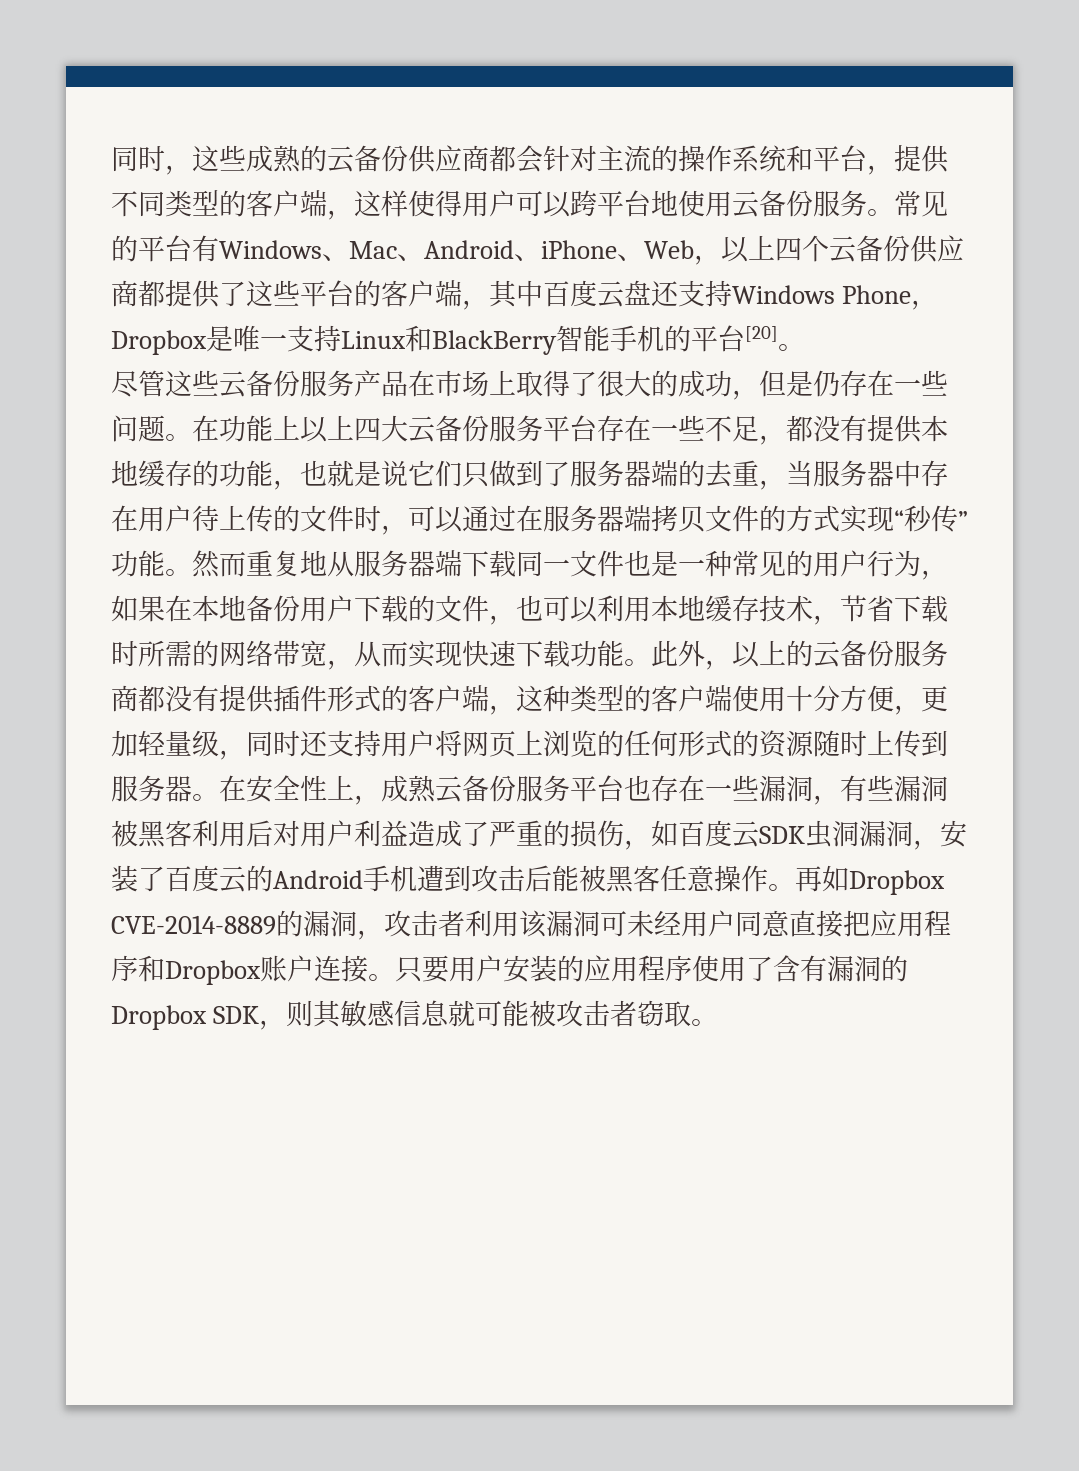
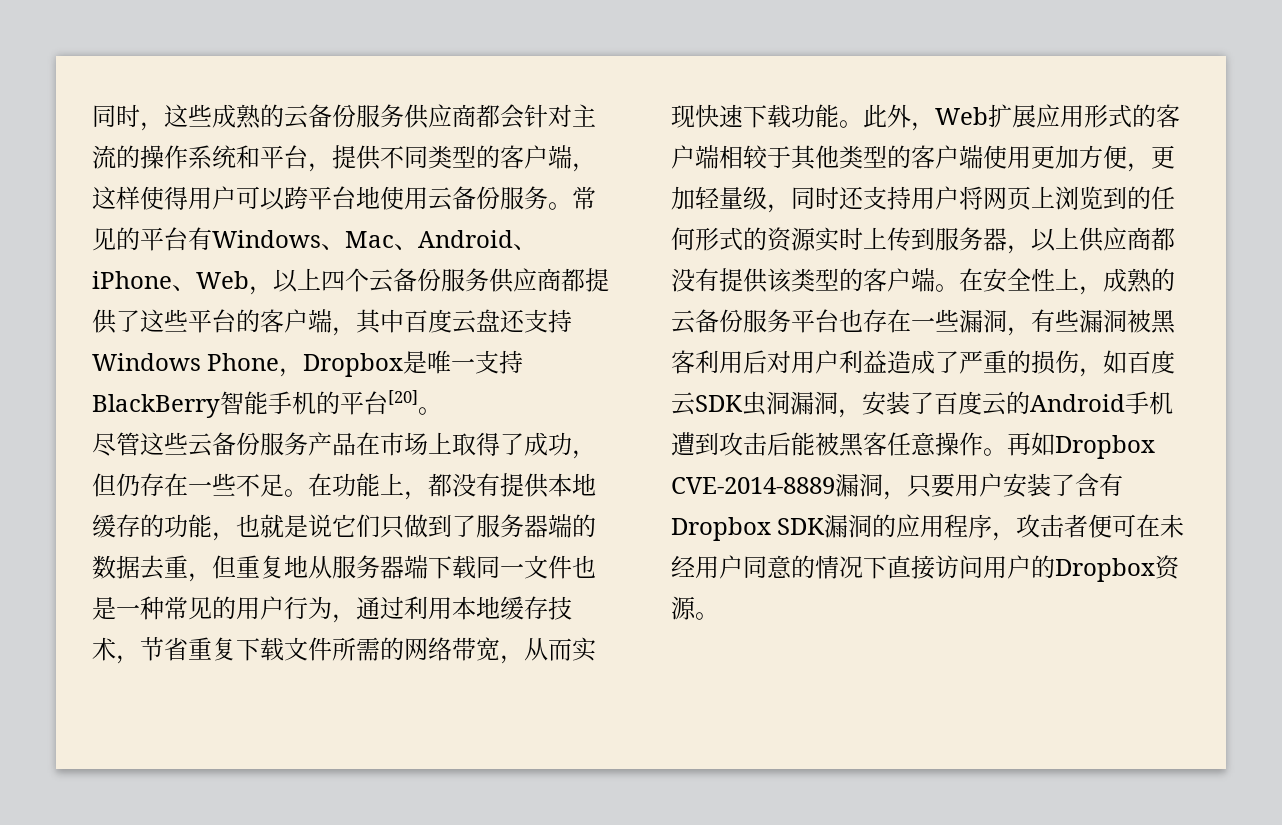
- 同时，这些成熟的云备份供应商都会针对主流的操作系统和平台，提供不同类型的客户端，这样使得用户可以跨平台地使用云备份服务。
+ 同时，这些成熟的云备份服务供应商都会针对主流的操作系统和平台，提供不同类型的客户端，这样使得用户可以跨平台地使用云备份服务。
- 常见的平台有Windows、Mac、Android、iPhone、Web，以上四个云备份供应商都提供了这些平台的客户端，其中百度云盘还支持Windows Phone，Dropbox是唯一支持Linux和BlackBerry智能手机的平台[20]。
+ 常见的平台有Windows、Mac、Android、iPhone、Web，以上四个云备份服务供应商都提供了这些平台的客户端，其中百度云盘还支持Windows Phone，Dropbox是唯一支持BlackBerry智能手机的平台[20]。
- 尽管这些云备份服务产品在市场上取得了很大的成功，但是仍存在一些问题。在功能上以上四大云备份服务平台存在一些不足，都没有提供本地缓存的功能，也就是说它们只做到了服务器端的去重，当服务器中存在用户待上传的文件时，可以通过在服务器端拷贝文件的方式实现“秒传”功能。然而重复地从服务器端下载同一文件也是一种常见的用户行为，如果在本地备份用户下载的文件，也可以利用本地缓存技术，节省下载时所需的网络带宽，从而实现快速下载功能。
+ 尽管这些云备份服务产品在市场上取得了成功，但仍存在一些不足。在功能上，都没有提供本地缓存的功能，也就是说它们只做到了服务器端的数据去重，但重复地从服务器端下载同一文件也是一种常见的用户行为，通过利用本地缓存技术，节省重复下载文件所需的网络带宽，从而实现快速下载功能。
- 此外，以上的云备份服务商都没有提供插件形式的客户端，这种类型的客户端使用十分方便，更加轻量级，同时还支持用户将网页上浏览的任何形式的资源随时上传到服务器。
+ 此外，Web扩展应用形式的客户端相较于其他类型的客户端使用更加方便，更加轻量级，同时还支持用户将网页上浏览到的任何形式的资源实时上传到服务器，以上供应商都没有提供该类型的客户端。
- 在安全性上，成熟云备份服务平台也存在一些漏洞，有些漏洞被黑客利用后对用户利益造成了严重的损伤，如百度云SDK虫洞漏洞，安装了百度云的Android手机遭到攻击后能被黑客任意操作。
+ 在安全性上，成熟的云备份服务平台也存在一些漏洞，有些漏洞被黑客利用后对用户利益造成了严重的损伤，如百度云SDK虫洞漏洞，安装了百度云的Android手机遭到攻击后能被黑客任意操作。
- 再如Dropbox CVE-2014-8889的漏洞，攻击者利用该漏洞可未经用户同意直接把应用程序和Dropbox账户连接。只要用户安装的应用程序使用了含有漏洞的Dropbox SDK，则其敏感信息就可能被攻击者窃取。
+ 再如Dropbox CVE-2014-8889漏洞，只要用户安装了含有Dropbox SDK漏洞的应用程序，攻击者便可在未经用户同意的情况下直接访问用户的Dropbox资源。

